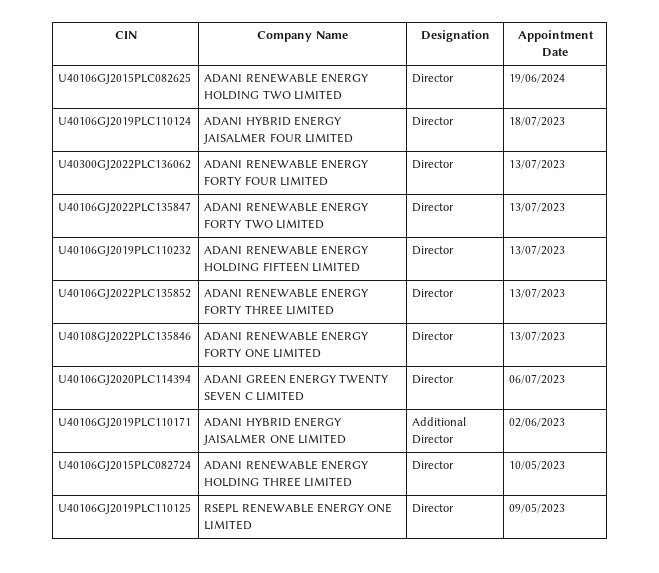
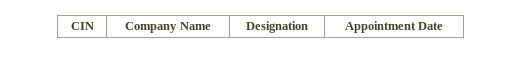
- U40106GJ2015PLC082625 | ADANI RENEWABLE ENERGY HOLDING TWO LIMITED | Director | 19/06/2024
- U40106GJ2019PLC110124 | ADANI HYBRID ENERGY JAISALMER FOUR LIMITED | Director | 18/07/2023
- U40300GJ2022PLC136062 | ADANI RENEWABLE ENERGY FORTY FOUR LIMITED | Director | 13/07/2023
- U40106GJ2022PLC135847 | ADANI RENEWABLE ENERGY FORTY TWO LIMITED | Director | 13/07/2023
- U40106GJ2019PLC110232 | ADANI RENEWABLE ENERGY HOLDING FIFTEEN LIMITED | Director | 13/07/2023
- U40106GJ2022PLC135852 | ADANI RENEWABLE ENERGY FORTY THREE LIMITED | Director | 13/07/2023
- U40108GJ2022PLC135846 | ADANI RENEWABLE ENERGY FORTY ONE LIMITED | Director | 13/07/2023
- U40106GJ2020PLC114394 | ADANI GREEN ENERGY TWENTY SEVEN C LIMITED | Director | 06/07/2023
- U40106GJ2019PLC110171 | ADANI HYBRID ENERGY JAISALMER ONE LIMITED | Additional Director | 02/06/2023
- U40106GJ2015PLC082724 | ADANI RENEWABLE ENERGY HOLDING THREE LIMITED | Director | 10/05/2023
- U40106GJ2019PLC110125 | RSEPL RENEWABLE ENERGY ONE LIMITED | Director | 09/05/2023

